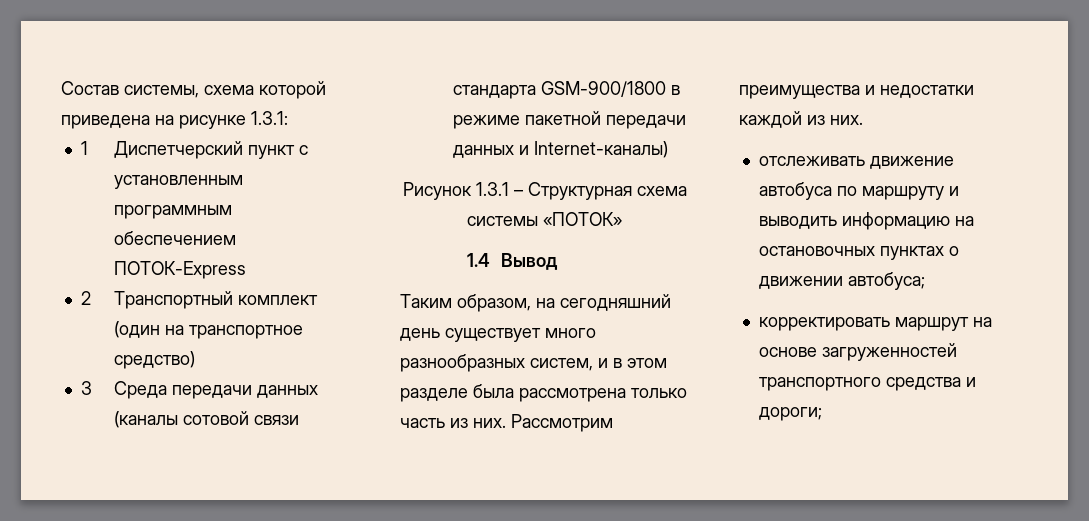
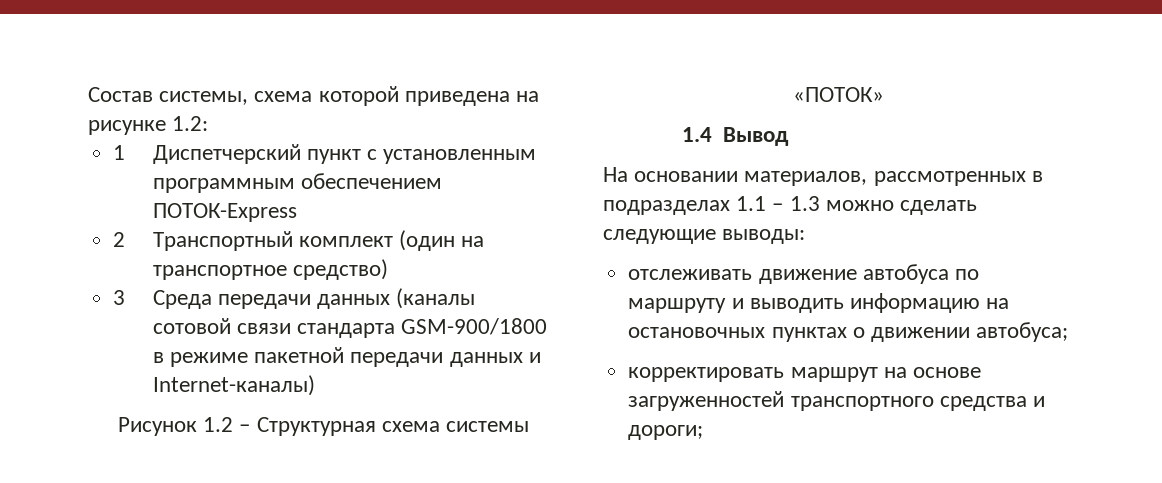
- Состав системы, схема которой приведена на рисунке 1.3.1:
+ Состав системы, схема которой приведена на рисунке 1.2:
- Рисунок 1.3.1 – Структурная схема системы «ПОТОК»
+ Рисунок 1.2 – Структурная схема системы «ПОТОК»
- Таким образом, на сегодняшний день существует много разнообразных систем, и в этом разделе была рассмотрена только часть из них. Рассмотрим преимущества и недостатки каждой из них.
+ На основании материалов, рассмотренных в подразделах 1.1 – 1.3 можно сделать следующие выводы:

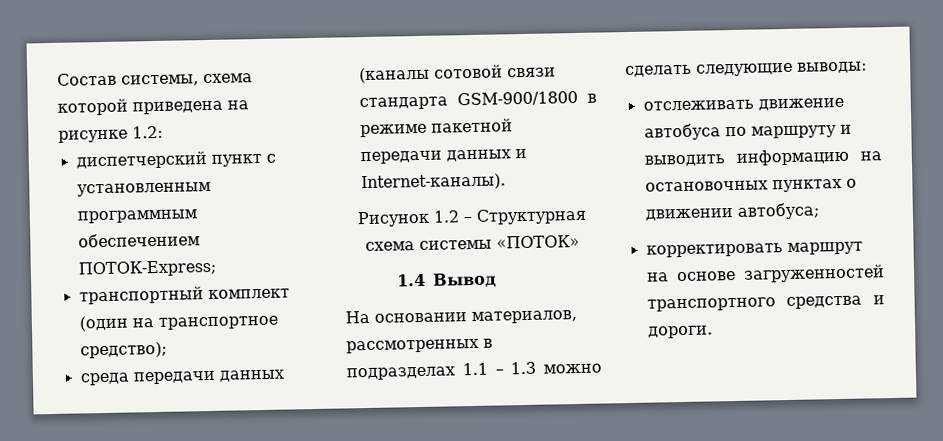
- 1 Диспетчерский пункт с установленным программным обеспечением ПОТОК-Express
- 2 Транспортный комплект (один на транспортное средство)
- 3 Среда передачи данных (каналы сотовой связи стандарта GSM-900/1800 в режиме пакетной передачи данных и Internet-каналы)
+ диспетчерский пункт с установленным программным обеспечением ПОТОК-Express;
+ транспортный комплект (один на транспортное средство);
+ среда передачи данных (каналы сотовой связи стандарта GSM-900/1800 в режиме пакетной передачи данных и Internet-каналы).
- корректировать маршрут на основе загруженностей транспортного средства и дороги;
+ корректировать маршрут на основе загруженностей транспортного средства и дороги.

